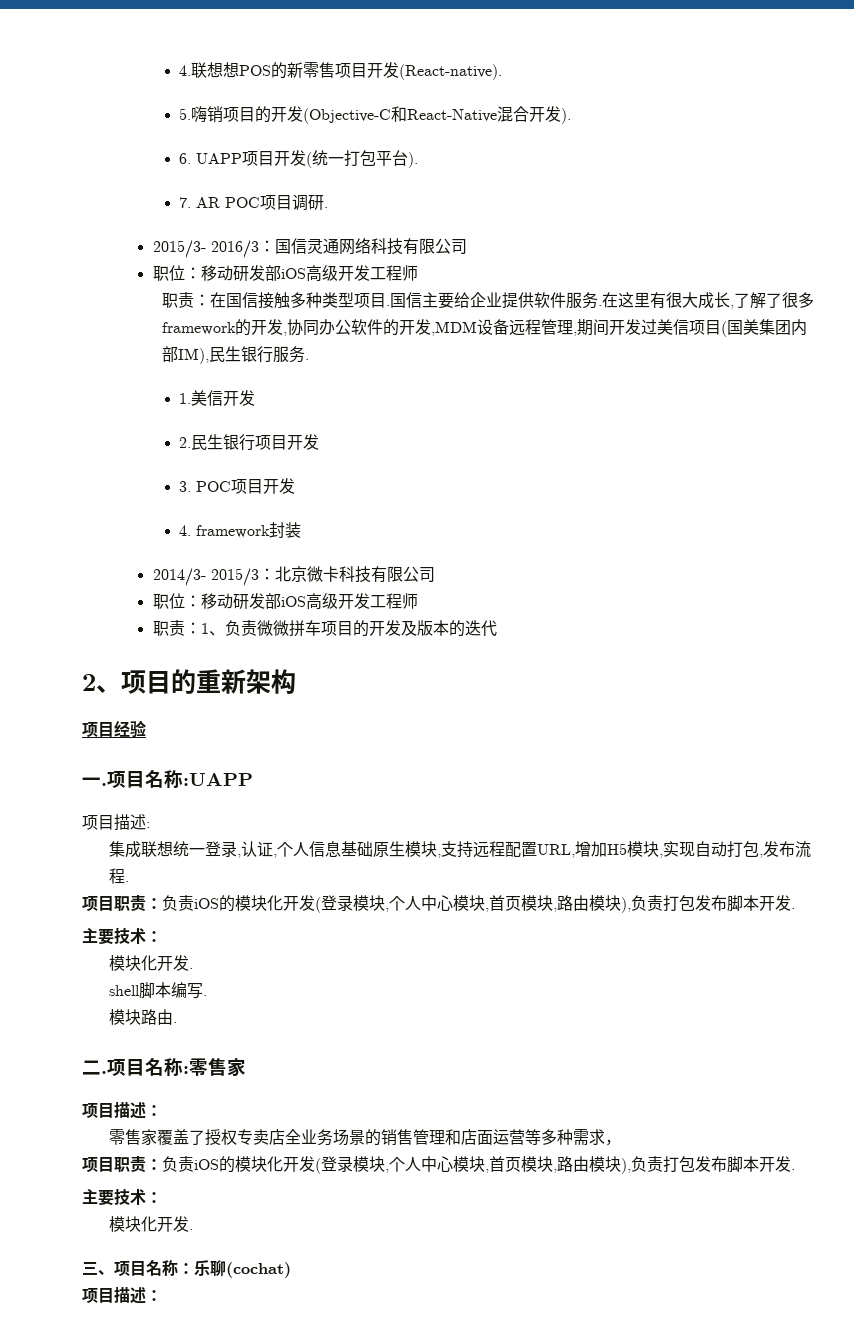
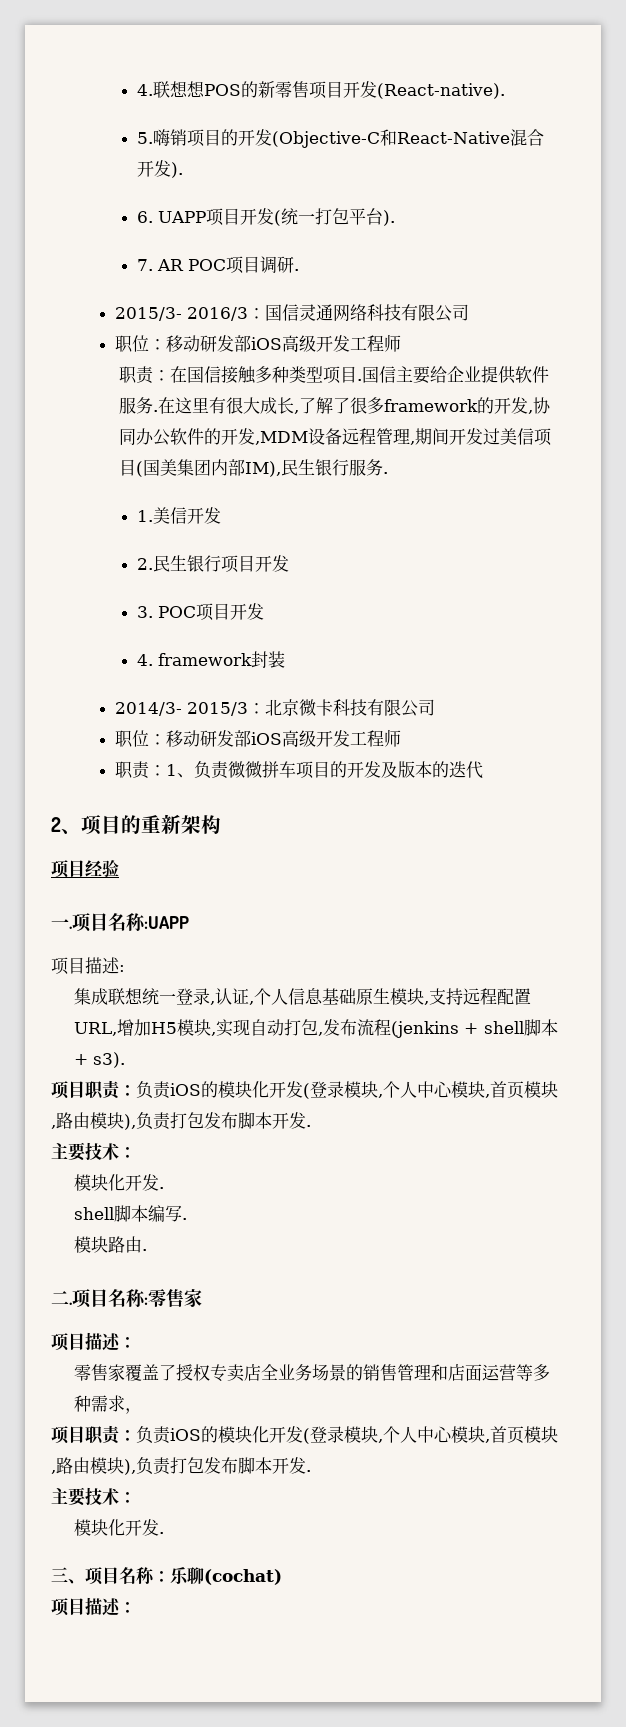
- 集成联想统一登录,认证,个人信息基础原生模块,支持远程配置URL,增加H5模块,实现自动打包,发布流程.
+ 集成联想统一登录,认证,个人信息基础原生模块,支持远程配置URL,增加H5模块,实现自动打包,发布流程(jenkins + shell脚本+ s3).

